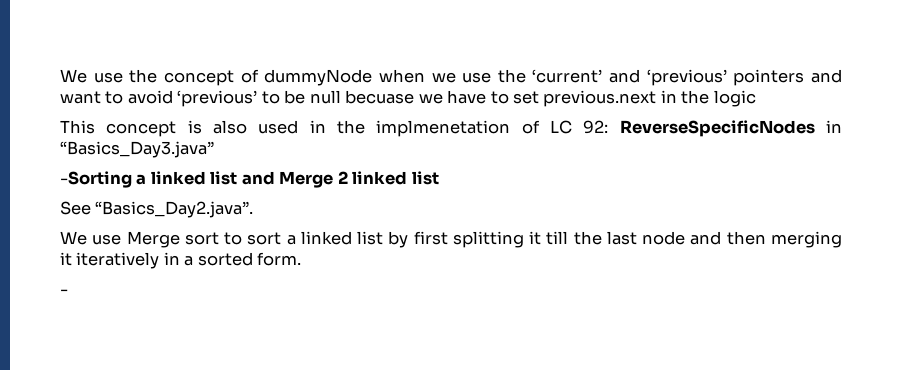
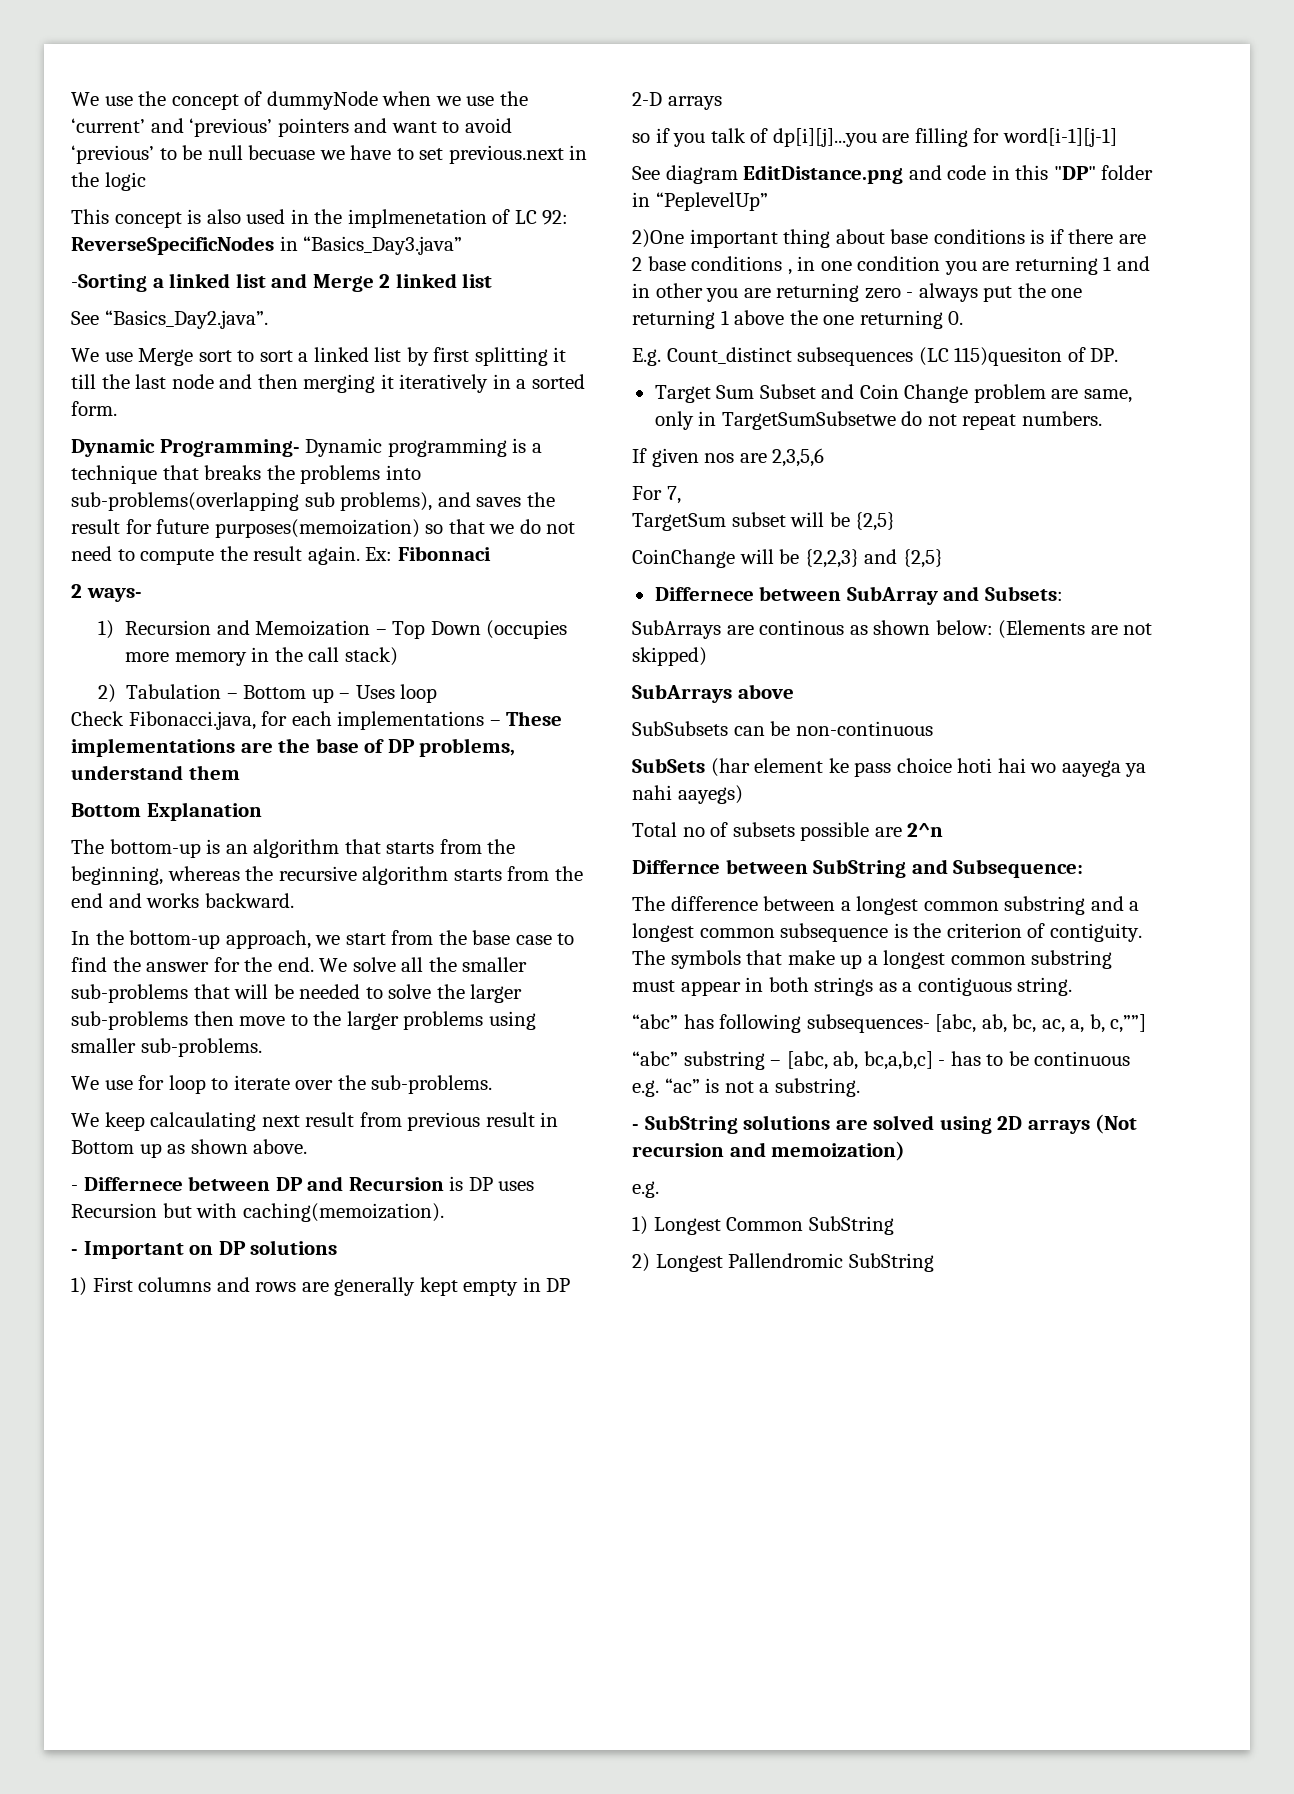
- -
+ Dynamic Programming- Dynamic programming is a technique that breaks the problems into sub-problems(overlapping sub problems), and saves the result for future purposes(memoization) so that we do not need to compute the result again. Ex: Fibonnaci
+ 2 ways-
+ 1) Recursion and Memoization – Top Down (occupies more memory in the call stack)
+ 2) Tabulation – Bottom up – Uses loop
+ Check Fibonacci.java, for each implementations – These implementations are the base of DP problems, understand them
+ Bottom Explanation
+ The bottom-up is an algorithm that starts from the beginning, whereas the recursive algorithm starts from the end and works backward.
+ In the bottom-up approach, we start from the base case to find the answer for the end. We solve all the smaller sub-problems that will be needed to solve the larger sub-problems then move to the larger problems using smaller sub-problems.
+ We use for loop to iterate over the sub-problems.
+ We keep calcaulating next result from previous result in Bottom up as shown above.
+ - Differnece between DP and Recursion is DP uses Recursion but with caching(memoization).
+ - Important on DP solutions
+ 1) First columns and rows are generally kept empty in DP 2-D arrays
+ so if you talk of dp[i][j]...you are filling for word[i-1][j-1]
+ See diagram EditDistance.png and code in this "DP" folder in “PeplevelUp”
+ 2)One important thing about base conditions is if there are 2 base conditions , in one condition you are returning 1 and in other you are returning zero - always put the one returning 1 above the one returning 0.
+ E.g. Count_distinct subsequences (LC 115)quesiton of DP.
+ Target Sum Subset and Coin Change problem are same, only in TargetSumSubsetwe do not repeat numbers.
+ If given nos are 2,3,5,6
+ For 7,
+ TargetSum subset will be {2,5}
+ CoinChange will be {2,2,3} and {2,5}
+ Differnece between SubArray and Subsets:
+ SubArrays are continous as shown below: (Elements are not skipped)
+ SubArrays above
+ SubSubsets can be non-continuous
+ SubSets (har element ke pass choice hoti hai wo aayega ya nahi aayegs)
+ Total no of subsets possible are 2^n
+ Differnce between SubString and Subsequence:
+ The difference between a longest common substring and a longest common subsequence is the criterion of contiguity. The symbols that make up a longest common substring must appear in both strings as a contiguous string.
+ “abc” has following subsequences- [abc, ab, bc, ac, a, b, c,””]
+ “abc” substring – [abc, ab, bc,a,b,c] - has to be continuous e.g. “ac” is not a substring.
+ - SubString solutions are solved using 2D arrays (Not recursion and memoization)
+ e.g.
+ 1) Longest Common SubString
+ 2) Longest Pallendromic SubString

